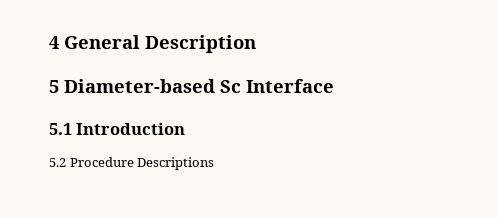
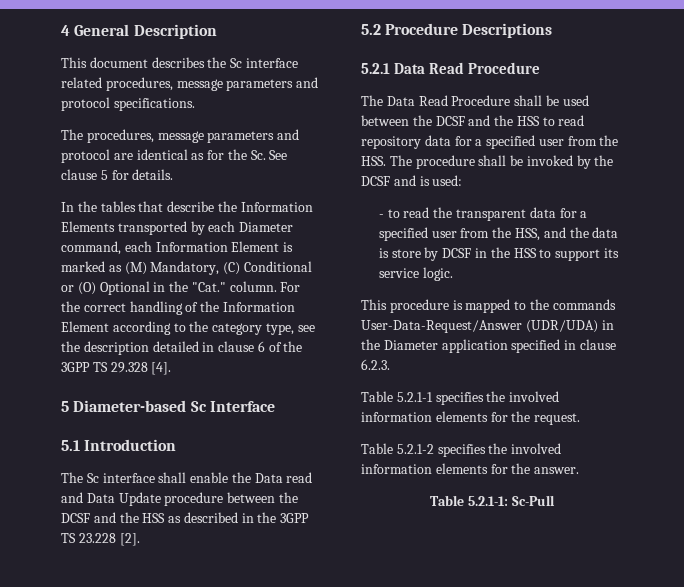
+ This document describes the Sc interface related procedures, message parameters and protocol specifications.
+ The procedures, message parameters and protocol are identical as for the Sc. See clause 5 for details.
+ In the tables that describe the Information Elements transported by each Diameter command, each Information Element is marked as (M) Mandatory, (C) Conditional or (O) Optional in the "Cat." column. For the correct handling of the Information Element according to the category type, see the description detailed in clause 6 of the 3GPP TS 29.328 [4].
+ The Sc interface shall enable the Data read and Data Update procedure between the DCSF and the HSS as described in the 3GPP TS 23.228 [2].
  5.2 Procedure Descriptions
+ 5.2.1 Data Read Procedure
+ The Data Read Procedure shall be used between the DCSF and the HSS to read repository data for a specified user from the HSS. The procedure shall be invoked by the DCSF and is used:
+ - to read the transparent data for a specified user from the HSS, and the data is store by DCSF in the HSS to support its service logic.
+ This procedure is mapped to the commands User-Data-Request/Answer (UDR/UDA) in the Diameter application specified in clause 6.2.3.
+ Table 5.2.1-1 specifies the involved information elements for the request.
+ Table 5.2.1-2 specifies the involved information elements for the answer.
+ Table 5.2.1-1: Sc-Pull

